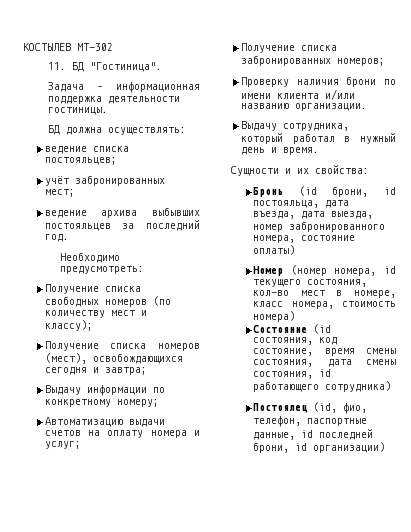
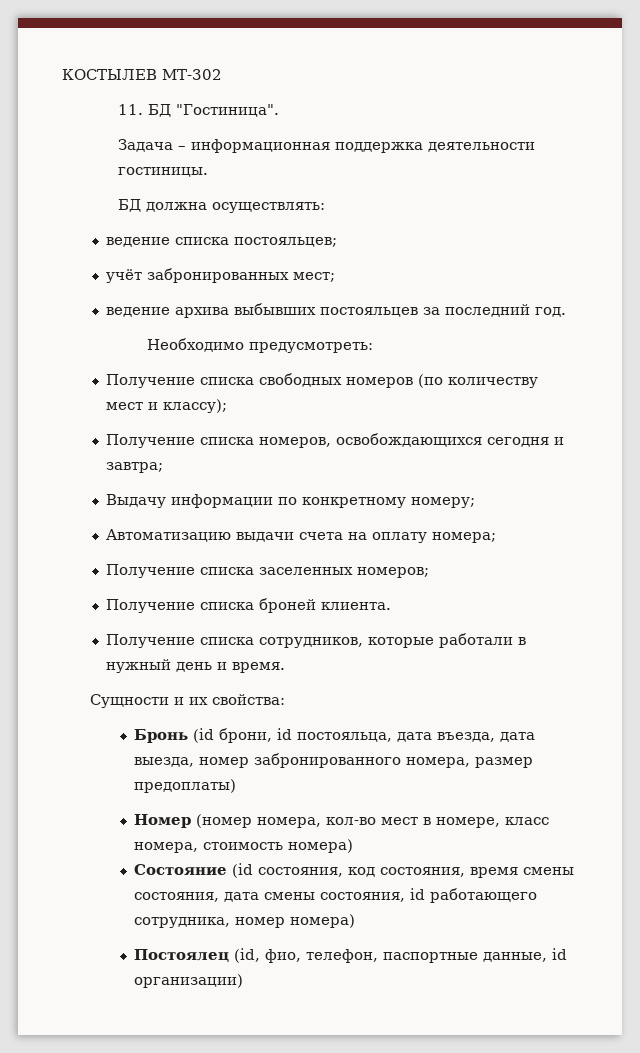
- Получение списка номеров (мест), освобождающихся сегодня и завтра;
+ Получение списка номеров, освобождающихся сегодня и завтра;
- Автоматизацию выдачи счетов на оплату номера и услуг;
- Получение списка забронированных номеров;
+ Автоматизацию выдачи счета на оплату номера;
+ Получение списка заселенных номеров;
- Проверку наличия брони по имени клиента и/или названию организации.
- Выдачу сотрудника, который работал в нужный день и время.
+ Получение списка броней клиента.
+ Получение списка сотрудников, которые работали в нужный день и время.
- Бронь (id брони, id постояльца, дата въезда, дата выезда, номер забронированного номера, состояние оплаты)
+ Бронь (id брони, id постояльца, дата въезда, дата выезда, номер забронированного номера, размер предоплаты)
- Номер (номер номера, id текущего состояния, кол-во мест в номере, класс номера, стоимость номера)
+ Номер (номер номера, кол-во мест в номере, класс номера, стоимость номера)
- Состояние (id состояния, код состояние, время смены состояния, дата смены состояния, id работающего сотрудника)
+ Состояние (id состояния, код состояния, время смены состояния, дата смены состояния, id работающего сотрудника, номер номера)
- Постоялец (id, фио, телефон, паспортные данные, id последней брони, id организации)
+ Постоялец (id, фио, телефон, паспортные данные, id организации)

